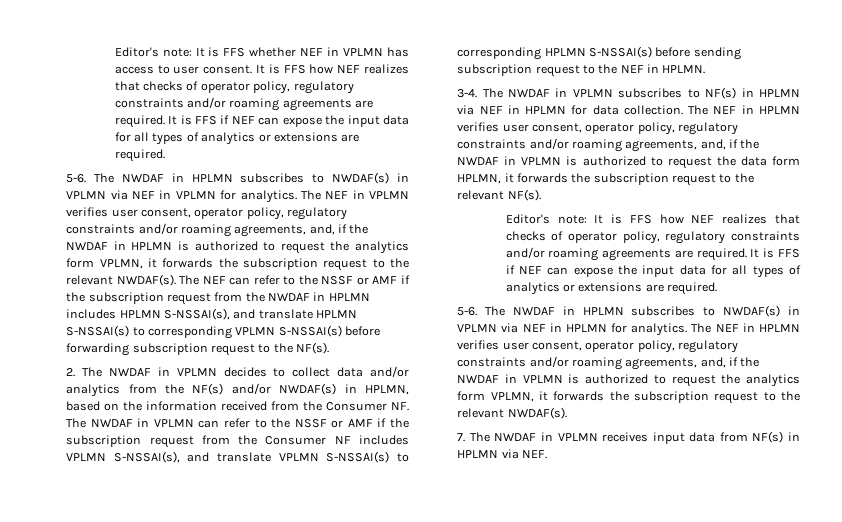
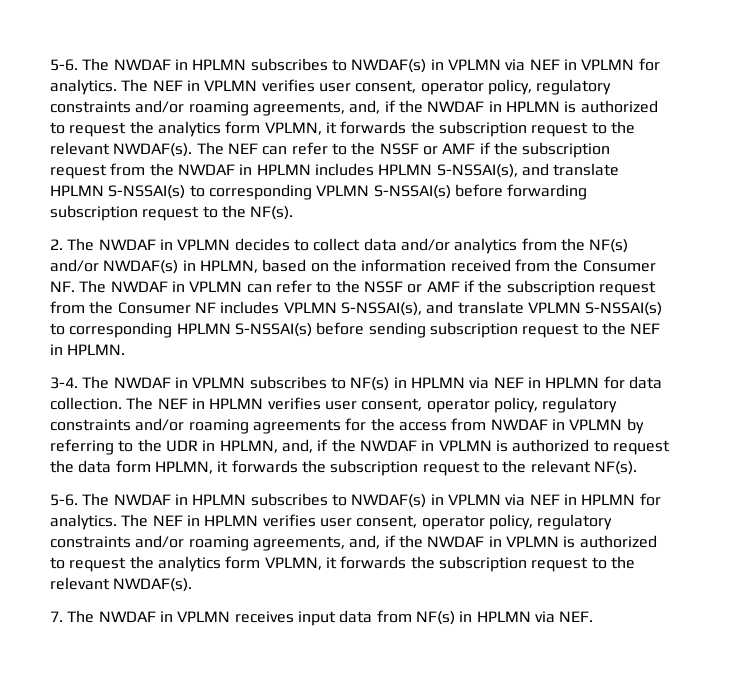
- Editor's note: It is FFS whether NEF in VPLMN has access to user consent. It is FFS how NEF realizes that checks of operator policy, regulatory constraints and/or roaming agreements are required. It is FFS if NEF can expose the input data for all types of analytics or extensions are required.
- The NEF in HPLMN verifies user consent, operator policy, regulatory constraints and/or roaming agreements, and, if the NWDAF in VPLMN is authorized to request the data form HPLMN, it forwards the subscription request to the relevant NF(s).
+ The NEF in HPLMN verifies user consent, operator policy, regulatory constraints and/or roaming agreements for the access from NWDAF in VPLMN by referring to the UDR in HPLMN, and, if the NWDAF in VPLMN is authorized to request the data form HPLMN, it forwards the subscription request to the relevant NF(s).
- Editor's note: It is FFS how NEF realizes that checks of operator policy, regulatory constraints and/or roaming agreements are required. It is FFS if NEF can expose the input data for all types of analytics or extensions are required.

